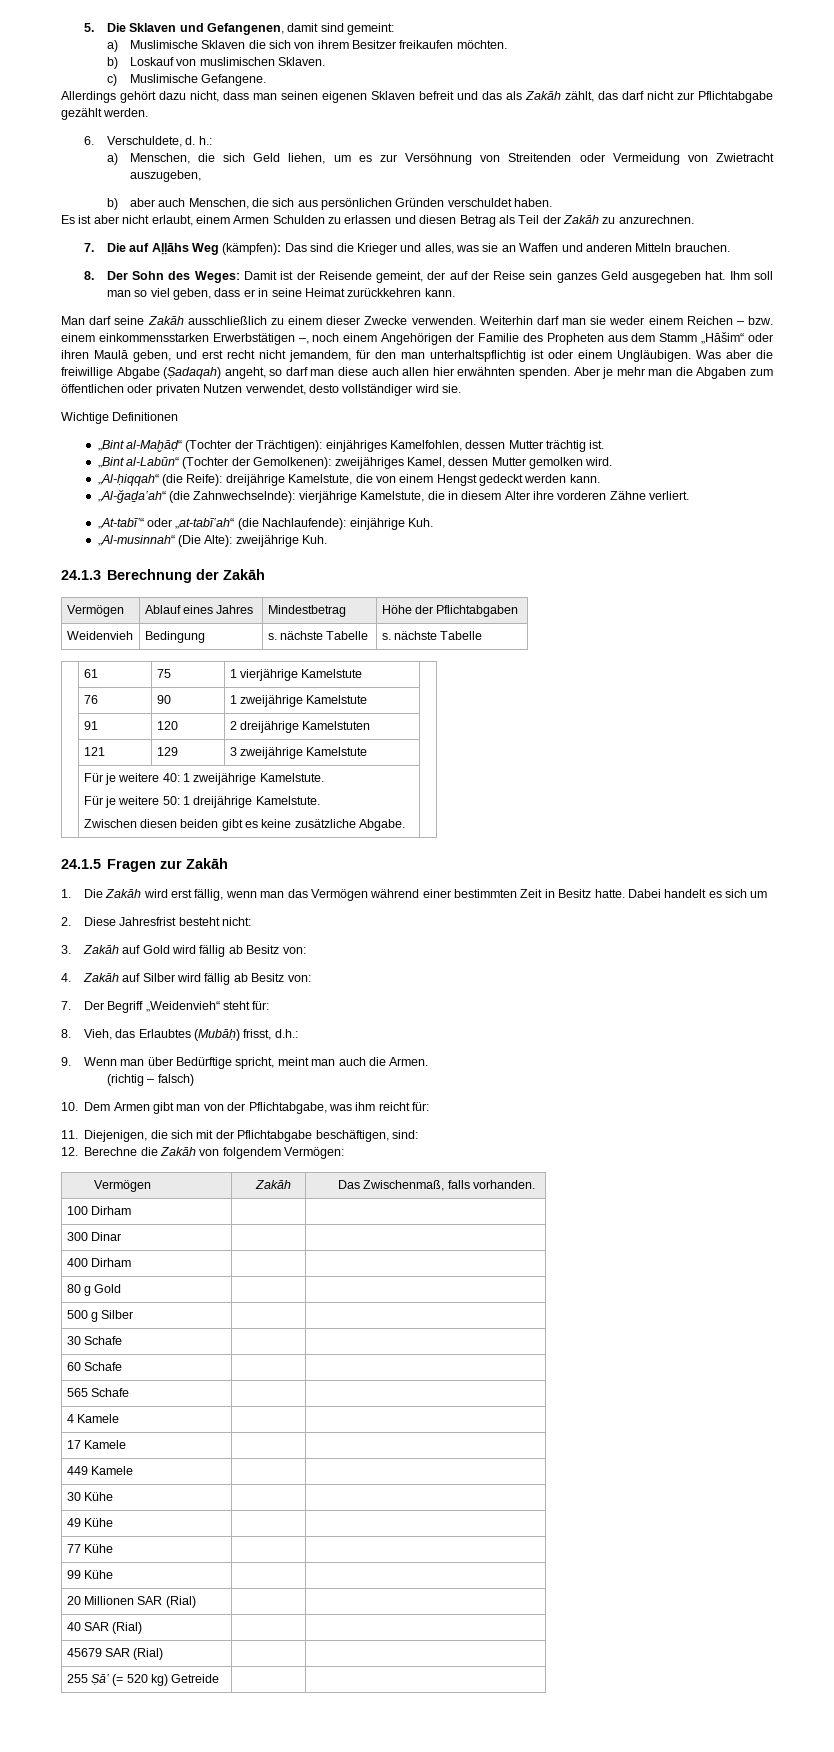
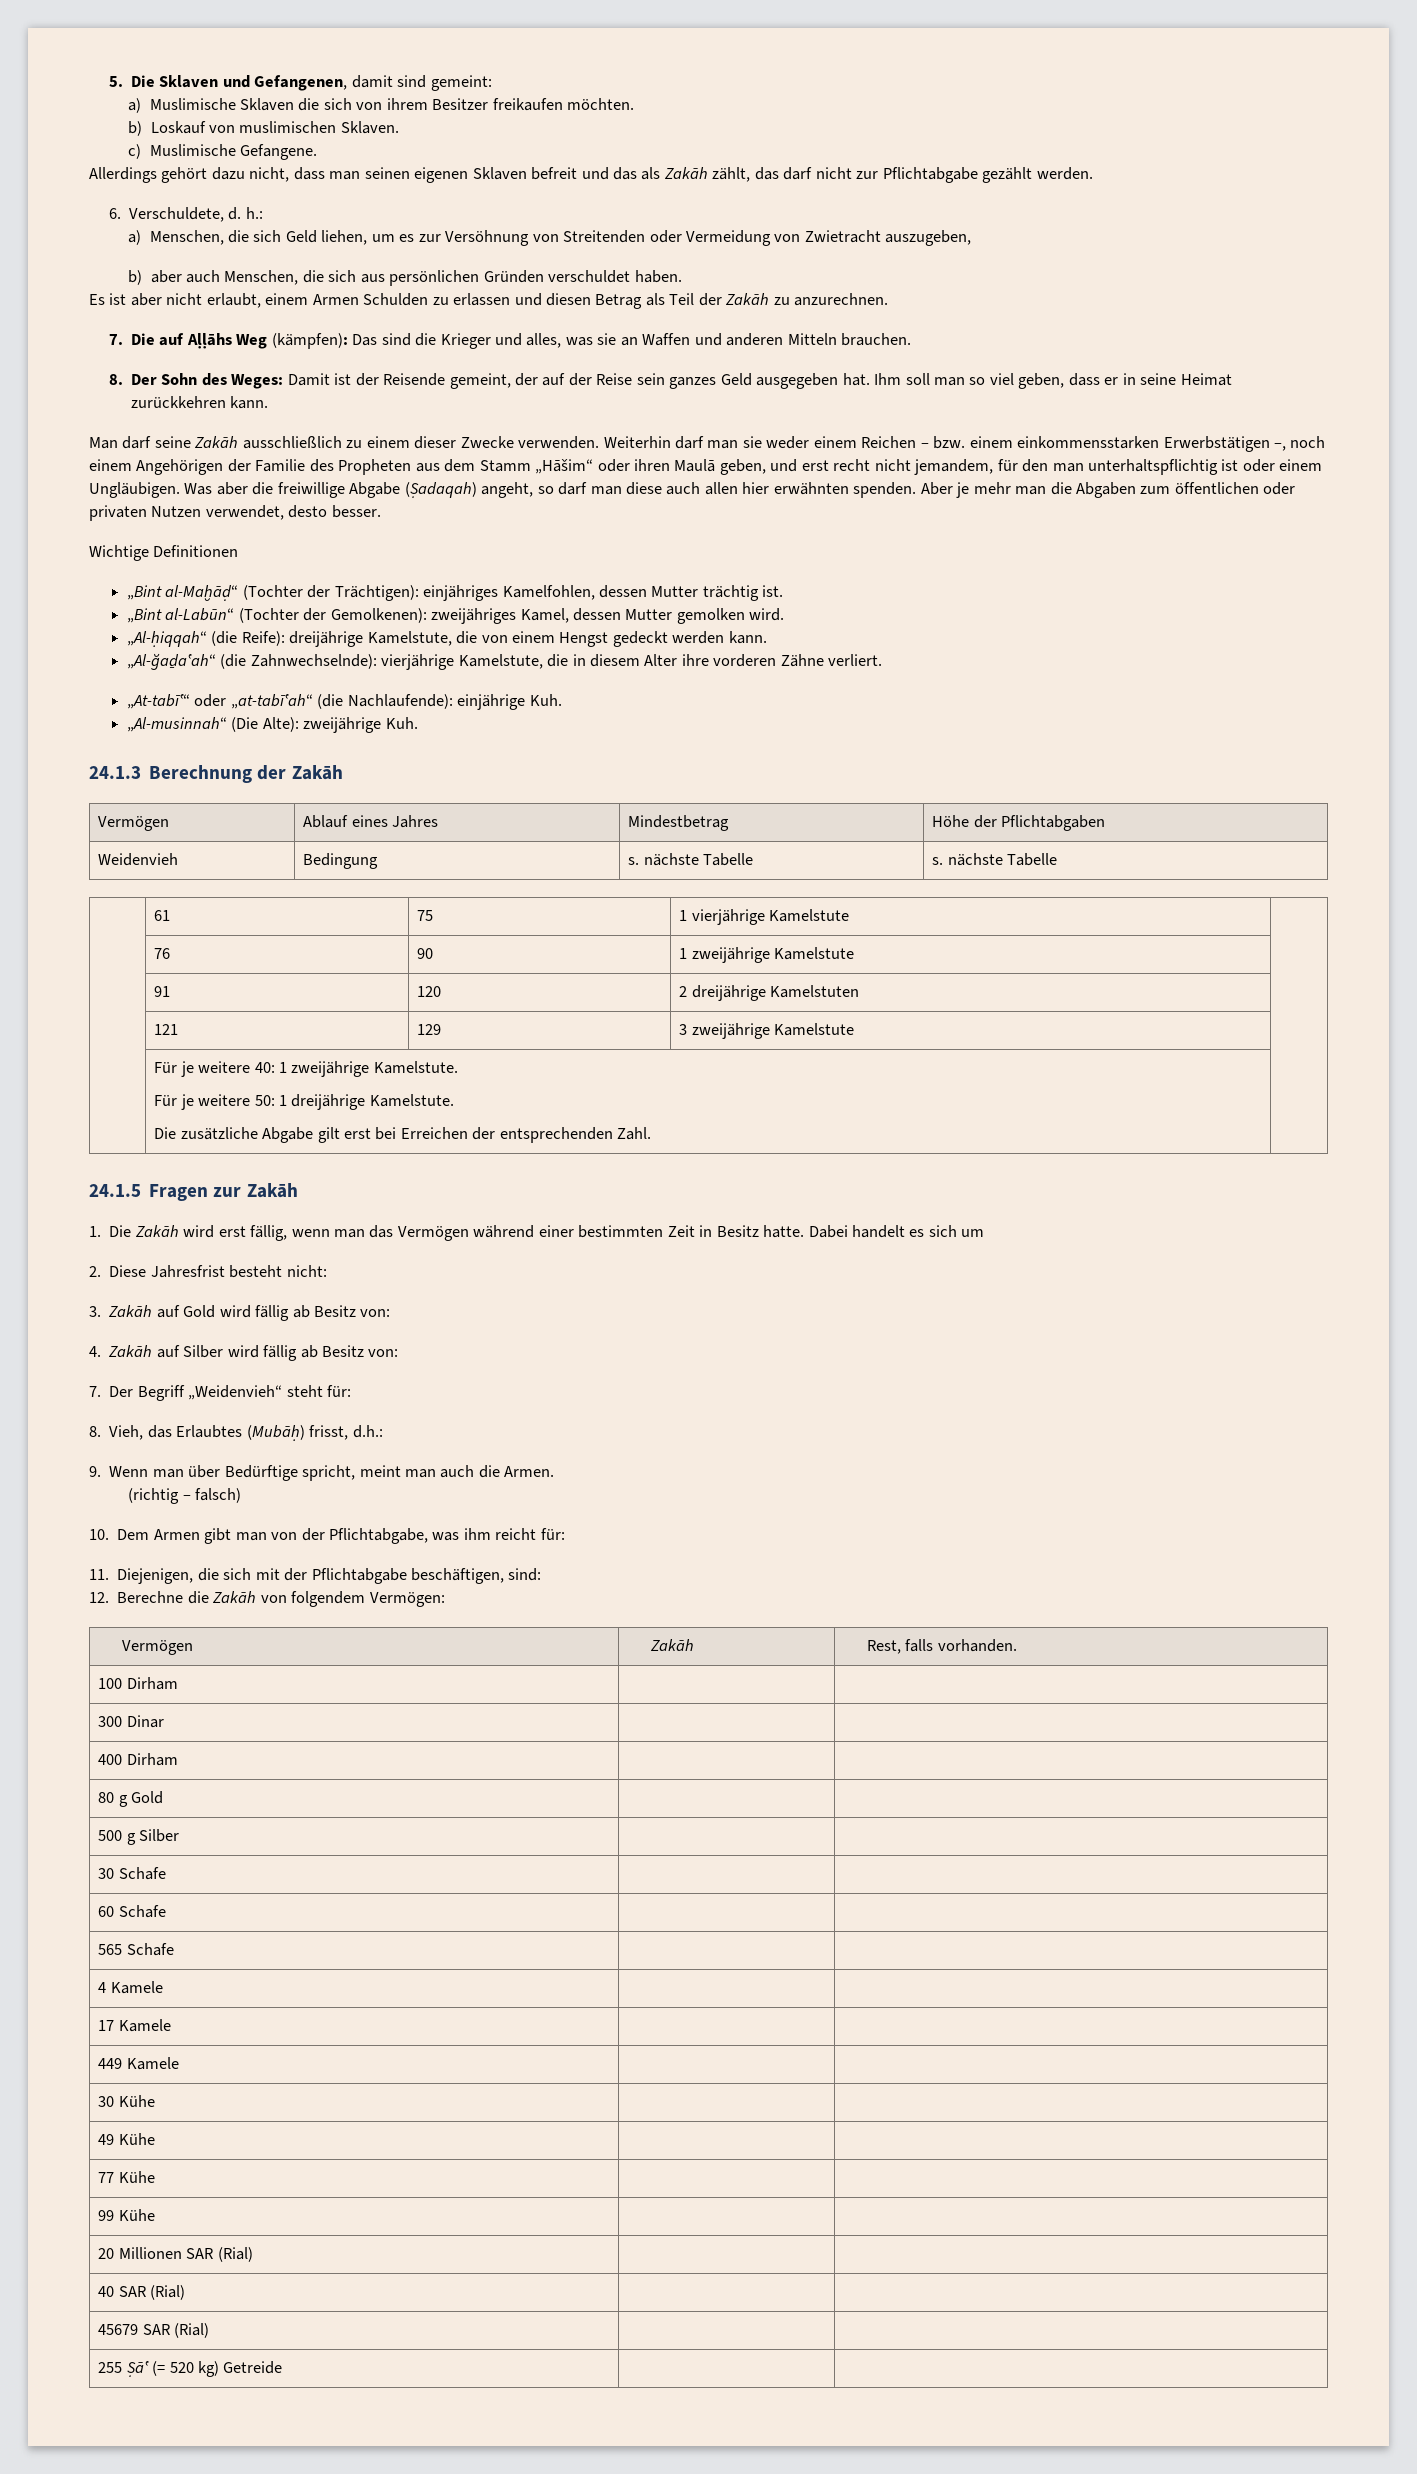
- Aber je mehr man die Abgaben zum öffentlichen oder privaten Nutzen verwendet, desto vollständiger wird sie.
+ Aber je mehr man die Abgaben zum öffentlichen oder privaten Nutzen verwendet, desto besser.
  | Für je weitere 40: 1 zweijährige Kamelstute.
  Für je weitere 50: 1 dreijährige Kamelstute.
- Zwischen diesen beiden gibt es keine zusätzliche Abgabe. |
+ Die zusätzliche Abgabe gilt erst bei Erreichen der entsprechenden Zahl. |
- Vermögen | Zakāh | Das Zwischenmaß, falls vorhanden.
+ Vermögen | Zakāh | Rest, falls vorhanden.

